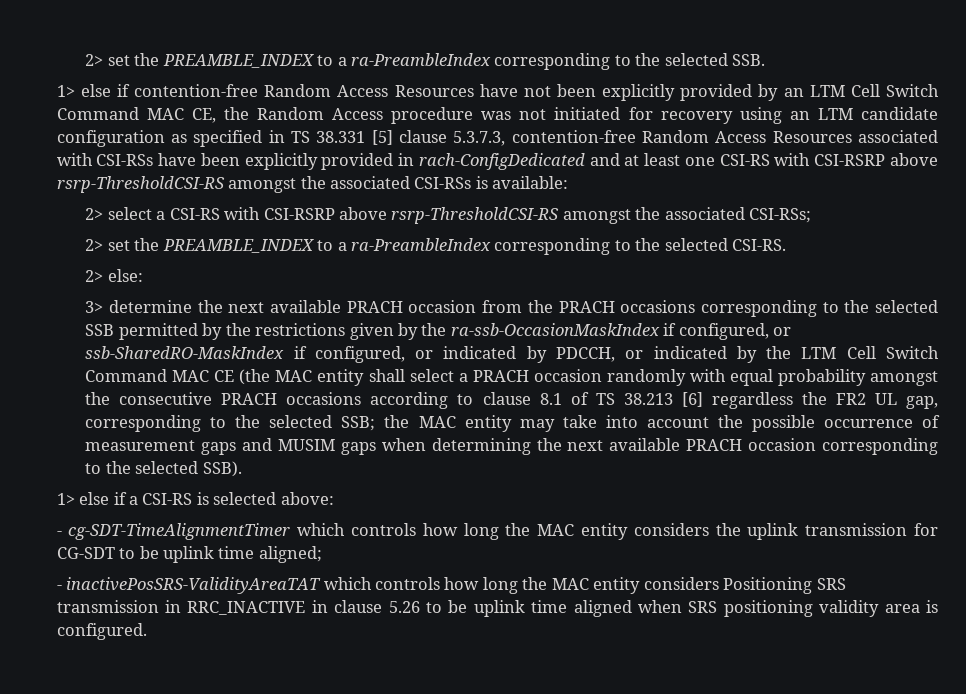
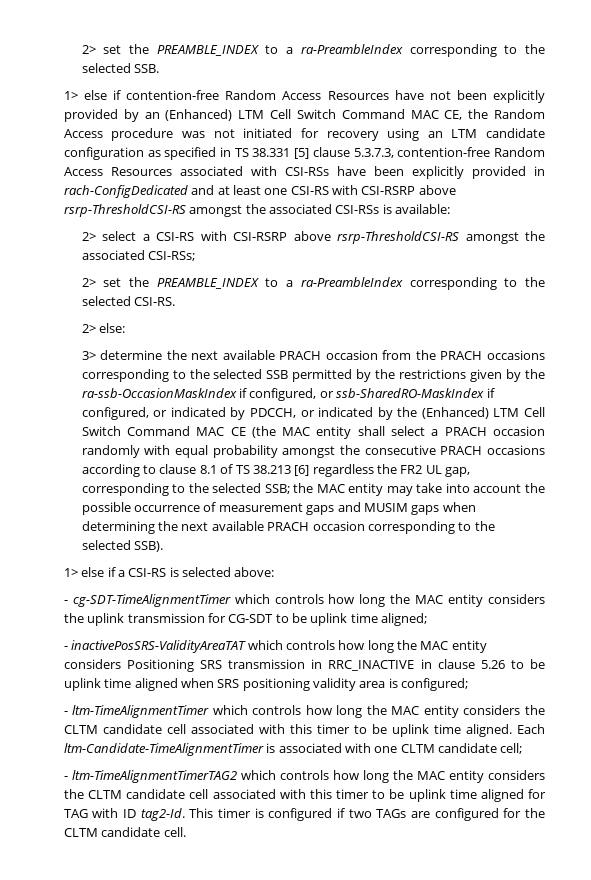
- 1> else if contention-free Random Access Resources have not been explicitly provided by an LTM Cell Switch Command MAC CE, the Random Access procedure was not initiated for recovery using an LTM candidate configuration as specified in TS 38.331 [5] clause 5.3.7.3, contention-free Random Access Resources associated with CSI-RSs have been explicitly provided in rach-ConfigDedicated and at least one CSI-RS with CSI-RSRP above rsrp-ThresholdCSI-RS amongst the associated CSI-RSs is available:
+ 1> else if contention-free Random Access Resources have not been explicitly provided by an (Enhanced) LTM Cell Switch Command MAC CE, the Random Access procedure was not initiated for recovery using an LTM candidate configuration as specified in TS 38.331 [5] clause 5.3.7.3, contention-free Random Access Resources associated with CSI-RSs have been explicitly provided in rach-ConfigDedicated and at least one CSI-RS with CSI-RSRP above rsrp-ThresholdCSI-RS amongst the associated CSI-RSs is available:
- 3> determine the next available PRACH occasion from the PRACH occasions corresponding to the selected SSB permitted by the restrictions given by the ra-ssb-OccasionMaskIndex if configured, or ssb-SharedRO-MaskIndex if configured, or indicated by PDCCH, or indicated by the LTM Cell Switch Command MAC CE (the MAC entity shall select a PRACH occasion randomly with equal probability amongst the consecutive PRACH occasions according to clause 8.1 of TS 38.213 [6] regardless the FR2 UL gap, corresponding to the selected SSB;
+ 3> determine the next available PRACH occasion from the PRACH occasions corresponding to the selected SSB permitted by the restrictions given by the ra-ssb-OccasionMaskIndex if configured, or ssb-SharedRO-MaskIndex if configured, or indicated by PDCCH, or indicated by the (Enhanced) LTM Cell Switch Command MAC CE (the MAC entity shall select a PRACH occasion randomly with equal probability amongst the consecutive PRACH occasions according to clause 8.1 of TS 38.213 [6] regardless the FR2 UL gap, corresponding to the selected SSB;
- - inactivePosSRS-ValidityAreaTAT which controls how long the MAC entity considers Positioning SRS transmission in RRC_INACTIVE in clause 5.26 to be uplink time aligned when SRS positioning validity area is configured.
+ - inactivePosSRS-ValidityAreaTAT which controls how long the MAC entity considers Positioning SRS transmission in RRC_INACTIVE in clause 5.26 to be uplink time aligned when SRS positioning validity area is configured;
+ - ltm-TimeAlignmentTimer which controls how long the MAC entity considers the CLTM candidate cell associated with this timer to be uplink time aligned. Each ltm-Candidate-TimeAlignmentTimer is associated with one CLTM candidate cell;
+ - ltm-TimeAlignmentTimerTAG2 which controls how long the MAC entity considers the CLTM candidate cell associated with this timer to be uplink time aligned for TAG with ID tag2-Id. This timer is configured if two TAGs are configured for the CLTM candidate cell.

